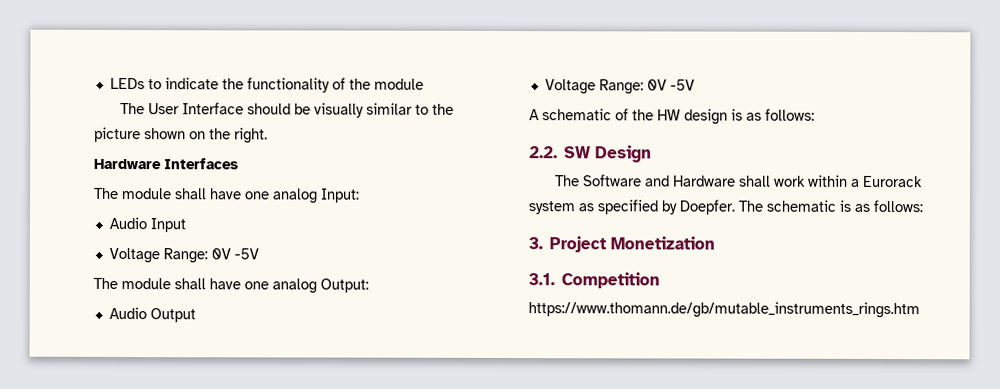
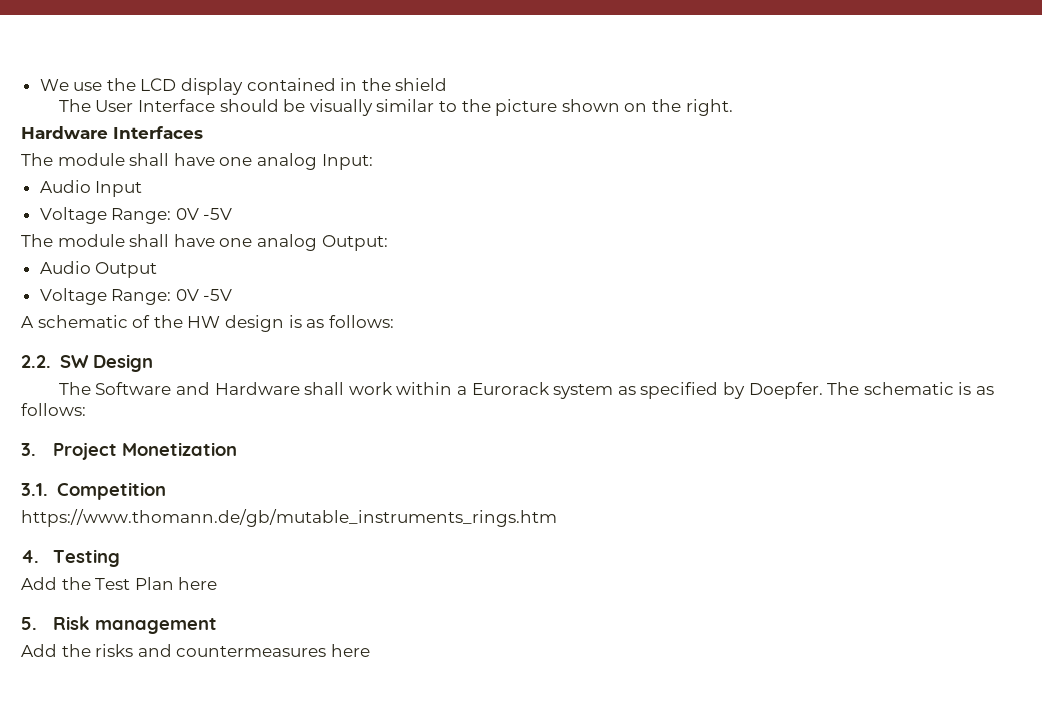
- LEDs to indicate the functionality of the module
+ We use the LCD display contained in the shield
+ 4. Testing
+ Add the Test Plan here
+ 5. Risk management
+ Add the risks and countermeasures here

